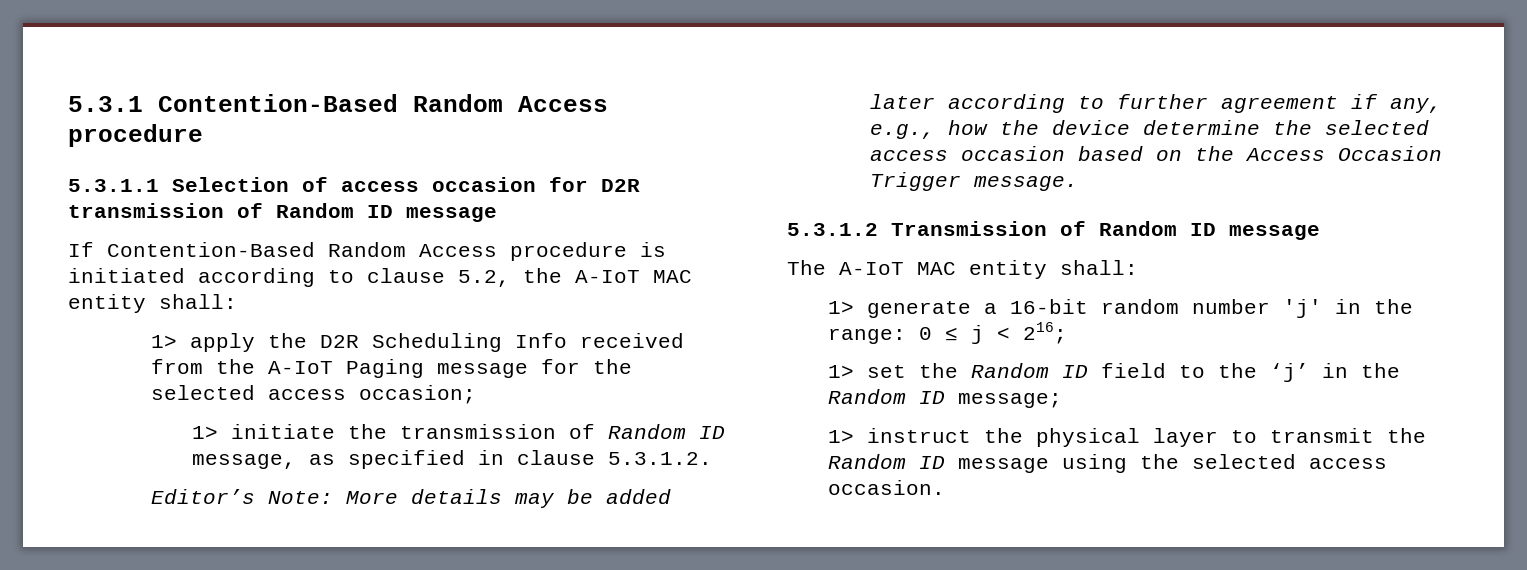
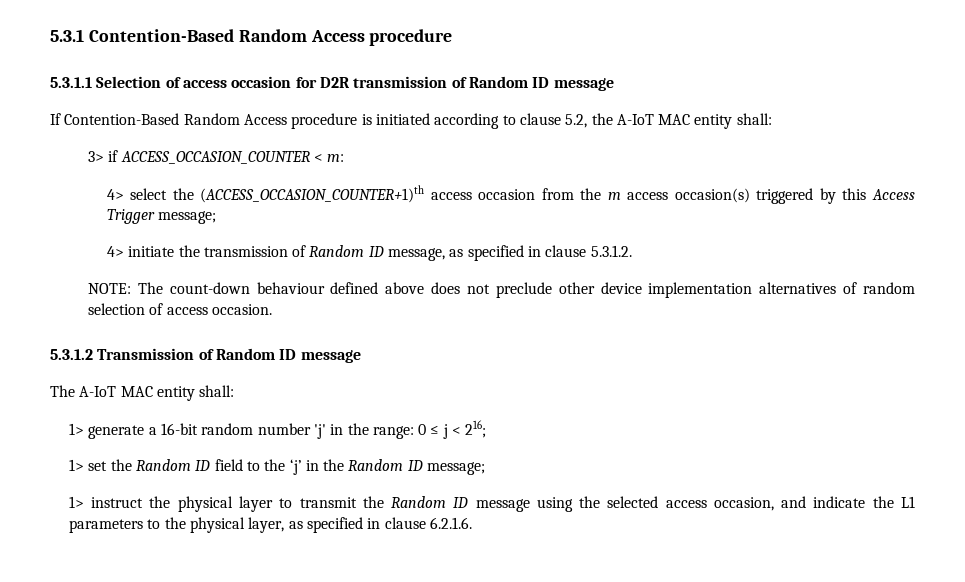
- 1> apply the D2R Scheduling Info received from the A-IoT Paging message for the selected access occasion;
- 1> initiate the transmission of Random ID message, as specified in clause 5.3.1.2.
+ 3> if ACCESS_OCCASION_COUNTER < m:
+ 4> select the (ACCESS_OCCASION_COUNTER+1)th access occasion from the m access occasion(s) triggered by this Access Trigger message;
+ 4> initiate the transmission of Random ID message, as specified in clause 5.3.1.2.
- Editor’s Note: More details may be added later according to further agreement if any, e.g., how the device determine the selected access occasion based on the Access Occasion Trigger message.
+ NOTE: The count-down behaviour defined above does not preclude other device implementation alternatives of random selection of access occasion.
- 1> instruct the physical layer to transmit the Random ID message using the selected access occasion.
+ 1> instruct the physical layer to transmit the Random ID message using the selected access occasion, and indicate the L1 parameters to the physical layer, as specified in clause 6.2.1.6.

